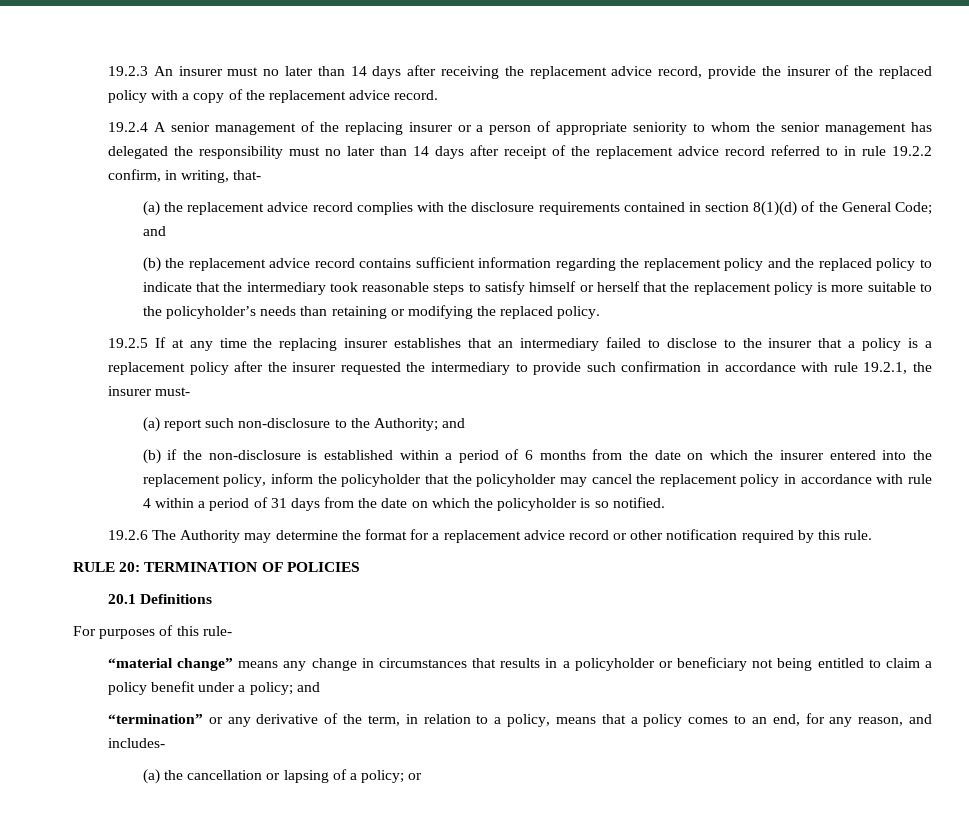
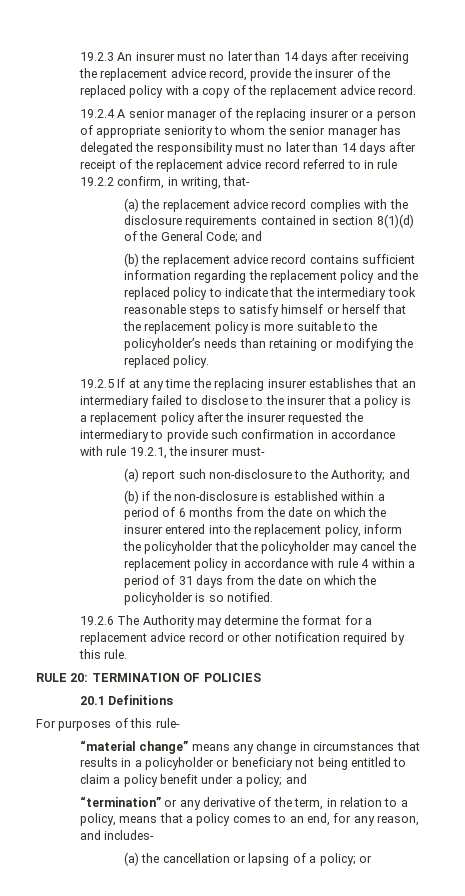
- 19.2.4 A senior management of the replacing insurer or a person of appropriate seniority to whom the senior management has delegated the responsibility must no later than 14 days after receipt of the replacement advice record referred to in rule 19.2.2 confirm, in writing, that-
+ 19.2.4 A senior manager of the replacing insurer or a person of appropriate seniority to whom the senior manager has delegated the responsibility must no later than 14 days after receipt of the replacement advice record referred to in rule 19.2.2 confirm, in writing, that-

